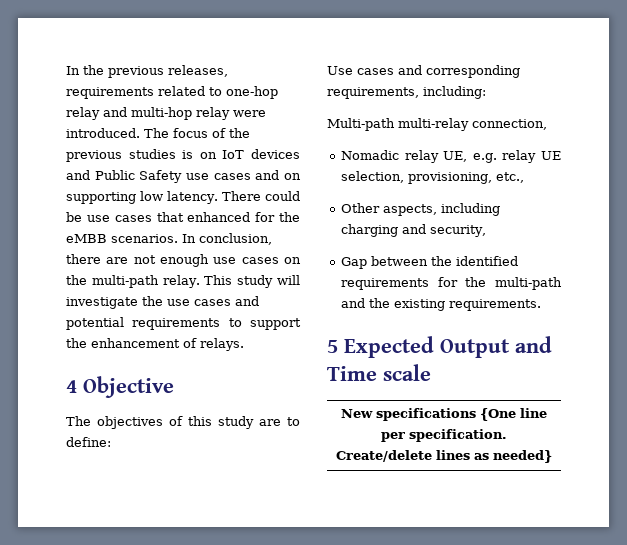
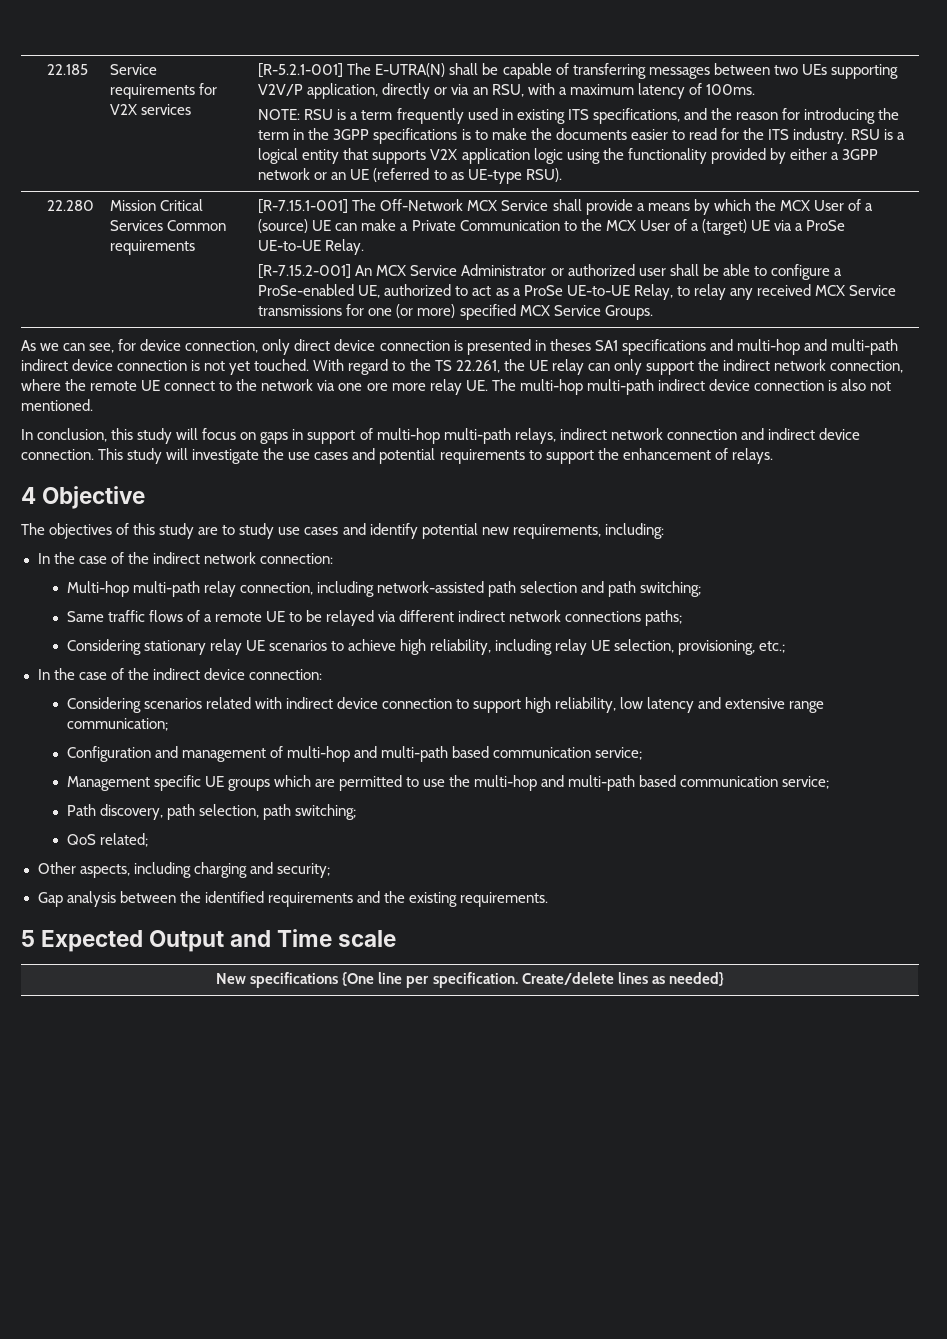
- In the previous releases, requirements related to one-hop relay and multi-hop relay were introduced. The focus of the previous studies is on IoT devices and Public Safety use cases and on supporting low latency. There could be use cases that enhanced for the eMBB scenarios. In conclusion, there are not enough use cases on the multi-path relay.
+ 22.185 | Service requirements for V2X services | [R-5.2.1-001] The E-UTRA(N) shall be capable of transferring messages between two UEs supporting V2V/P application, directly or via an RSU, with a maximum latency of 100ms.
+ NOTE: RSU is a term frequently used in existing ITS specifications, and the reason for introducing the term in the 3GPP specifications is to make the documents easier to read for the ITS industry. RSU is a logical entity that supports V2X application logic using the functionality provided by either a 3GPP network or an UE (referred to as UE-type RSU).
+ 22.280 | Mission Critical Services Common requirements | [R-7.15.1-001] The Off-Network MCX Service shall provide a means by which the MCX User of a (source) UE can make a Private Communication to the MCX User of a (target) UE via a ProSe UE-to-UE Relay.
+ [R-7.15.2-001] An MCX Service Administrator or authorized user shall be able to configure a ProSe-enabled UE, authorized to act as a ProSe UE-to-UE Relay, to relay any received MCX Service transmissions for one (or more) specified MCX Service Groups.
+ As we can see, for device connection, only direct device connection is presented in theses SA1 specifications and multi-hop and multi-path indirect device connection is not yet touched. With regard to the TS 22.261, the UE relay can only support the indirect network connection, where the remote UE connect to the network via one ore more relay UE. The multi-hop multi-path indirect device connection is also not mentioned.
+ In conclusion, this study will focus on gaps in support of multi-hop multi-path relays, indirect network connection and indirect device connection.
- The objectives of this study are to define:
- Use cases and corresponding requirements, including:
- Multi-path multi-relay connection,
- Nomadic relay UE, e.g. relay UE selection, provisioning, etc.,
+ The objectives of this study are to study use cases and identify potential new requirements, including:
+ In the case of the indirect network connection:
+ Multi-hop multi-path relay connection, including network-assisted path selection and path switching;
+ Same traffic flows of a remote UE to be relayed via different indirect network connections paths;
+ Considering stationary relay UE scenarios to achieve high reliability, including relay UE selection, provisioning, etc.;
+ In the case of the indirect device connection:
+ Considering scenarios related with indirect device connection to support high reliability, low latency and extensive range communication;
+ Configuration and management of multi-hop and multi-path based communication service;
+ Management specific UE groups which are permitted to use the multi-hop and multi-path based communication service;
+ Path discovery, path selection, path switching;
+ QoS related;
- Other aspects, including charging and security,
+ Other aspects, including charging and security;
- Gap between the identified requirements for the multi-path and the existing requirements.
+ Gap analysis between the identified requirements and the existing requirements.

